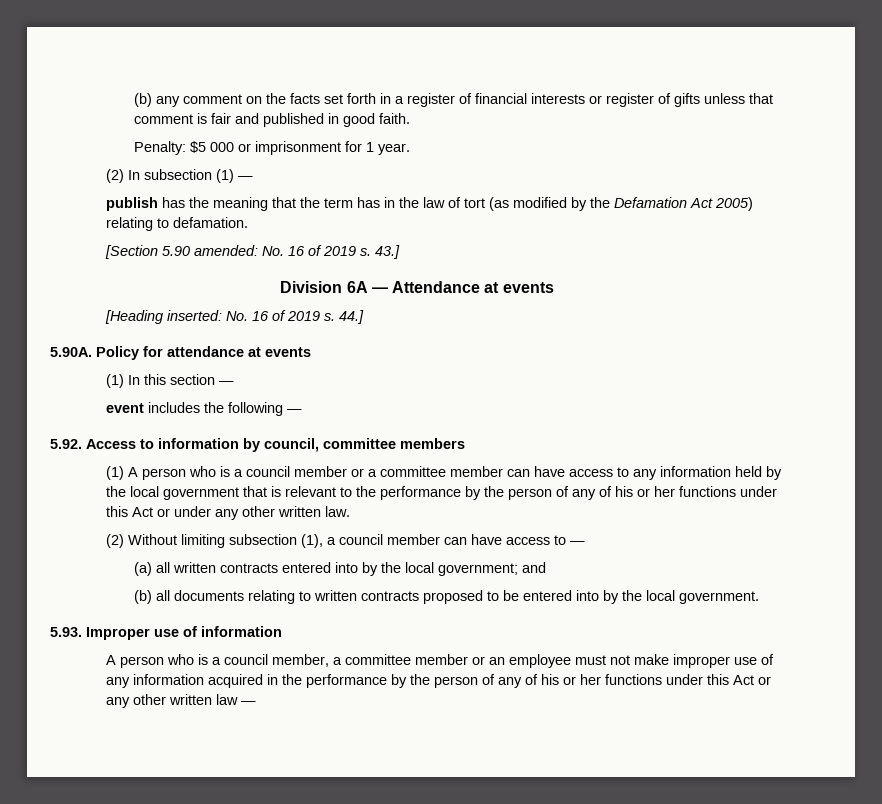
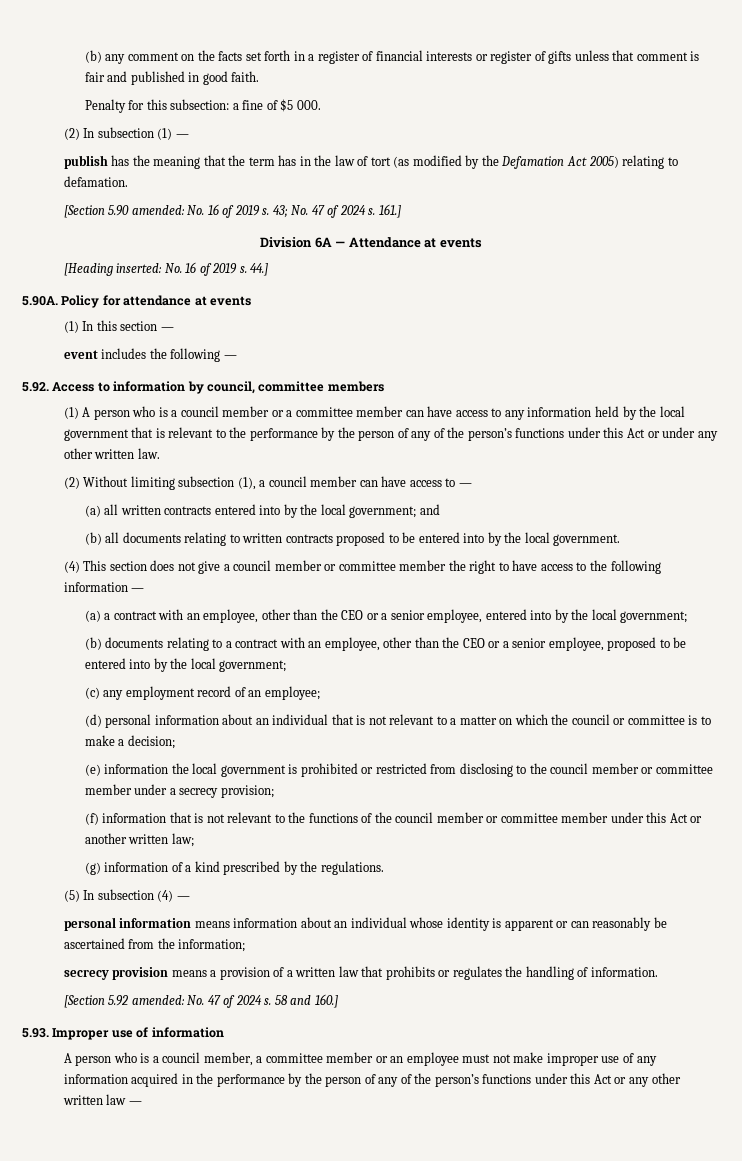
- Penalty: $5 000 or imprisonment for 1 year.
+ Penalty for this subsection: a fine of $5 000.
- 43.]
+ 43; No. 47 of 2024 s. 161.]
- (1) A person who is a council member or a committee member can have access to any information held by the local government that is relevant to the performance by the person of any of his or her functions under this Act or under any other written law.
+ (1) A person who is a council member or a committee member can have access to any information held by the local government that is relevant to the performance by the person of any of the person’s functions under this Act or under any other written law.
+ (4) This section does not give a council member or committee member the right to have access to the following information —
+ (a) a contract with an employee, other than the CEO or a senior employee, entered into by the local government;
+ (b) documents relating to a contract with an employee, other than the CEO or a senior employee, proposed to be entered into by the local government;
+ (c) any employment record of an employee;
+ (d) personal information about an individual that is not relevant to a matter on which the council or committee is to make a decision;
+ (e) information the local government is prohibited or restricted from disclosing to the council member or committee member under a secrecy provision;
+ (f) information that is not relevant to the functions of the council member or committee member under this Act or another written law;
+ (g) information of a kind prescribed by the regulations.
+ (5) In subsection (4) —
+ personal information means information about an individual whose identity is apparent or can reasonably be ascertained from the information;
+ secrecy provision means a provision of a written law that prohibits or regulates the handling of information.
+ [Section 5.92 amended: No. 47 of 2024 s. 58 and 160.]
- A person who is a council member, a committee member or an employee must not make improper use of any information acquired in the performance by the person of any of his or her functions under this Act or any other written law —
+ A person who is a council member, a committee member or an employee must not make improper use of any information acquired in the performance by the person of any of the person’s functions under this Act or any other written law —

